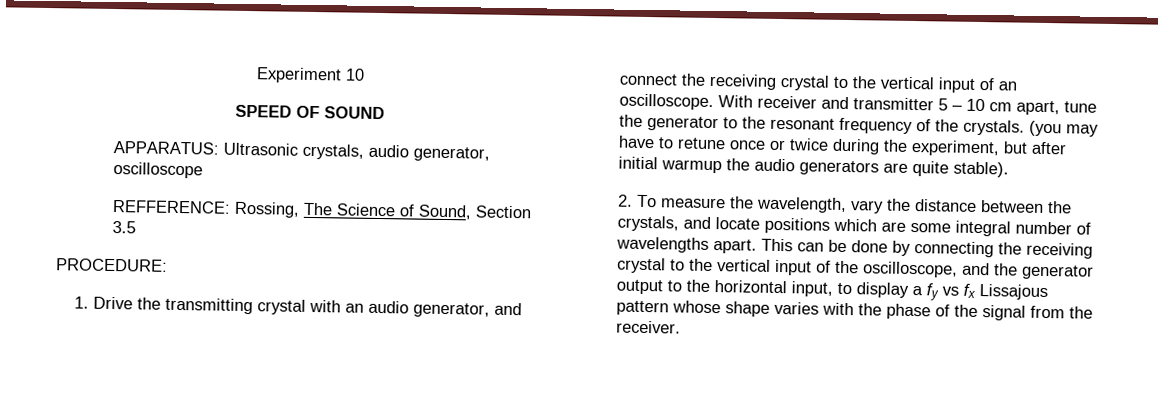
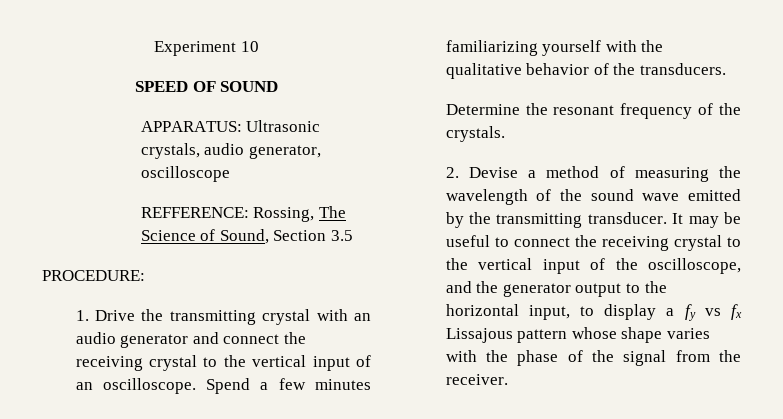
- 1. Drive the transmitting crystal with an audio generator, and connect the receiving crystal to the vertical input of an oscilloscope.
+ 1. Drive the transmitting crystal with an audio generator and connect the receiving crystal to the vertical input of an oscilloscope.
- With receiver and transmitter 5 – 10 cm apart, tune the generator to the resonant frequency of the crystals. (you may have to retune once or twice during the experiment, but after initial warmup the audio generators are quite stable).
- 2. To measure the wavelength, vary the distance between the crystals, and locate positions which are some integral number of wavelengths apart. This can be done by connecting the receiving crystal to the vertical input of the oscilloscope, and the generator output to the horizontal input, to display a fy vs fx Lissajous pattern whose shape varies with the phase of the signal from the receiver.
+ Spend a few minutes familiarizing yourself with the qualitative behavior of the transducers.
+ Determine the resonant frequency of the crystals.
+ 2. Devise a method of measuring the wavelength of the sound wave emitted by the transmitting transducer. It may be useful to connect the receiving crystal to the vertical input of the oscilloscope, and the generator output to the horizontal input, to display a fy vs fx Lissajous pattern whose shape varies with the phase of the signal from the receiver.

